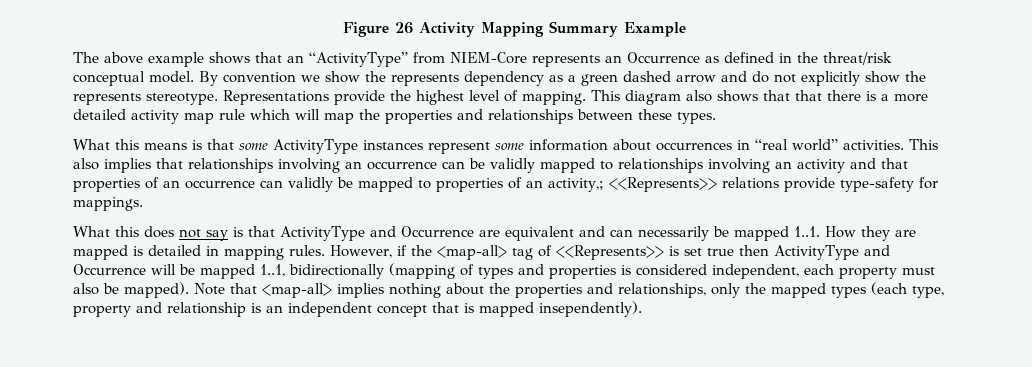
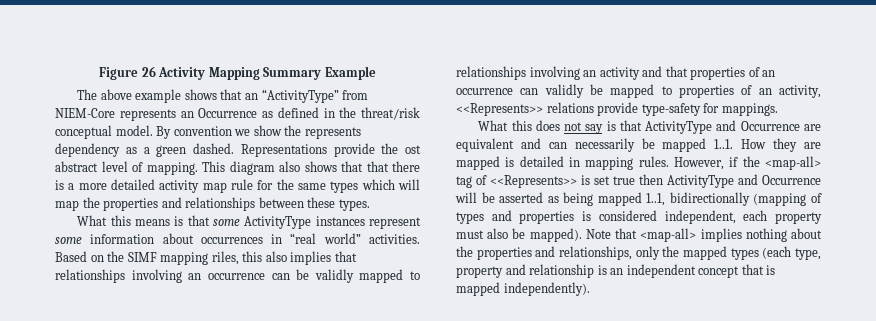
- By convention we show the represents dependency as a green dashed arrow and do not explicitly show the represents stereotype.
+ By convention we show the represents dependency as a green dashed.
- Representations provide the highest level of mapping.
+ Representations provide the ost abstract level of mapping.
- This diagram also shows that that there is a more detailed activity map rule which will map the properties and relationships between these types.
+ This diagram also shows that that there is a more detailed activity map rule for the same types which will map the properties and relationships between these types.
- This also implies that relationships involving an occurrence can be validly mapped to relationships involving an activity and that properties of an occurrence can validly be mapped to properties of an activity,; <<Represents>> relations provide type-safety for mappings.
+ Based on the SIMF mapping riles, this also implies that relationships involving an occurrence can be validly mapped to relationships involving an activity and that properties of an occurrence can validly be mapped to properties of an activity, <<Represents>> relations provide type-safety for mappings.
- However, if the <map-all> tag of <<Represents>> is set true then ActivityType and Occurrence will be mapped 1..1, bidirectionally (mapping of types and properties is considered independent, each property must also be mapped).
+ However, if the <map-all> tag of <<Represents>> is set true then ActivityType and Occurrence will be asserted as being mapped 1..1, bidirectionally (mapping of types and properties is considered independent, each property must also be mapped).
- Note that <map-all> implies nothing about the properties and relationships, only the mapped types (each type, property and relationship is an independent concept that is mapped insependently).
+ Note that <map-all> implies nothing about the properties and relationships, only the mapped types (each type, property and relationship is an independent concept that is mapped independently).

